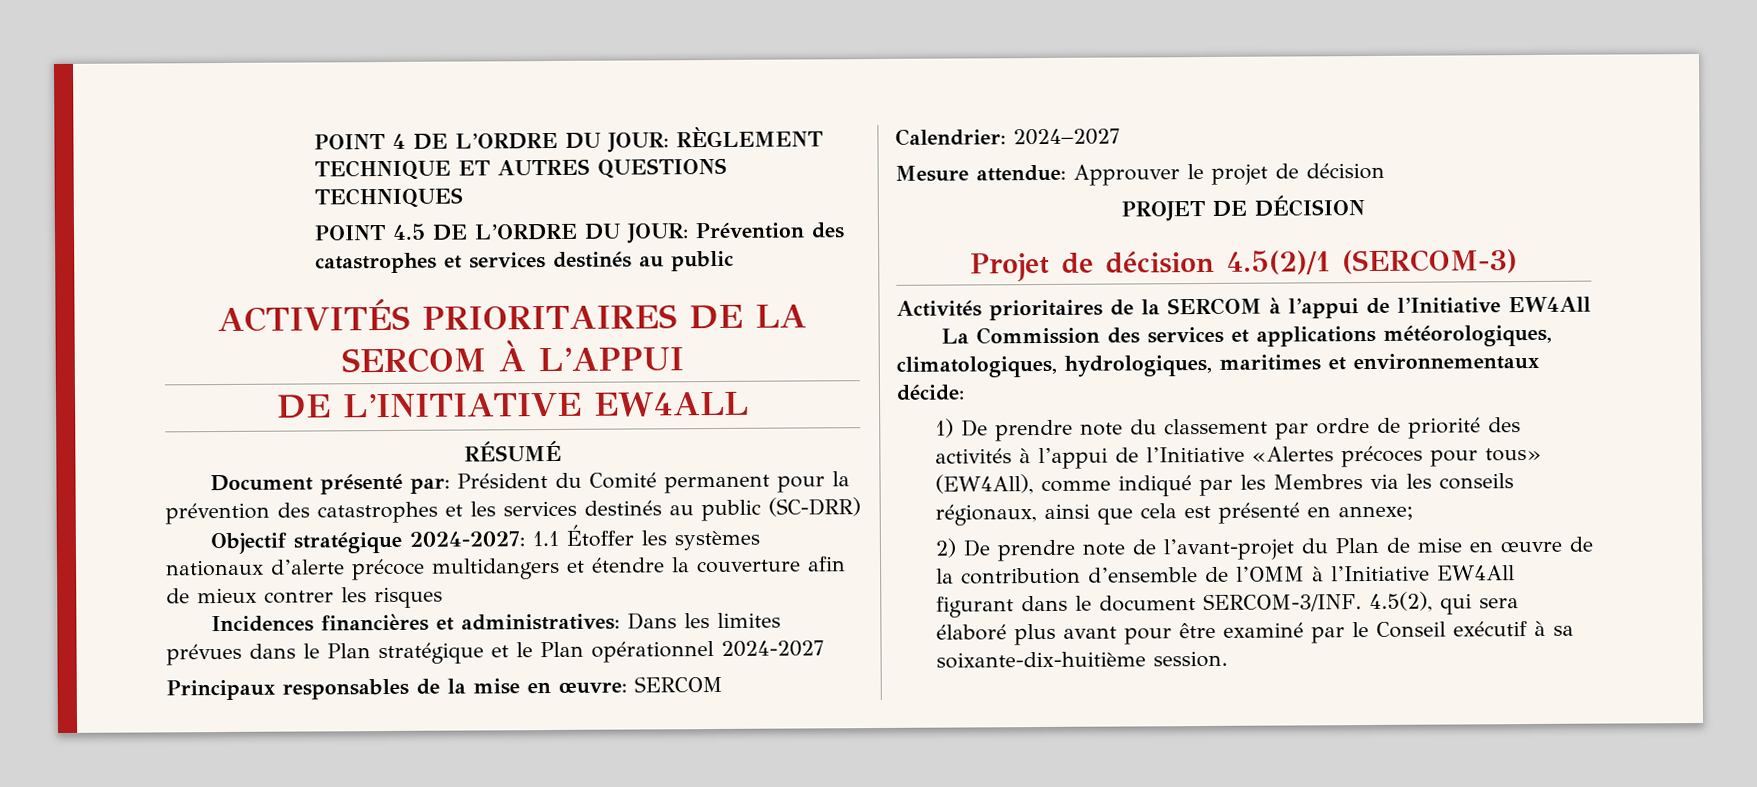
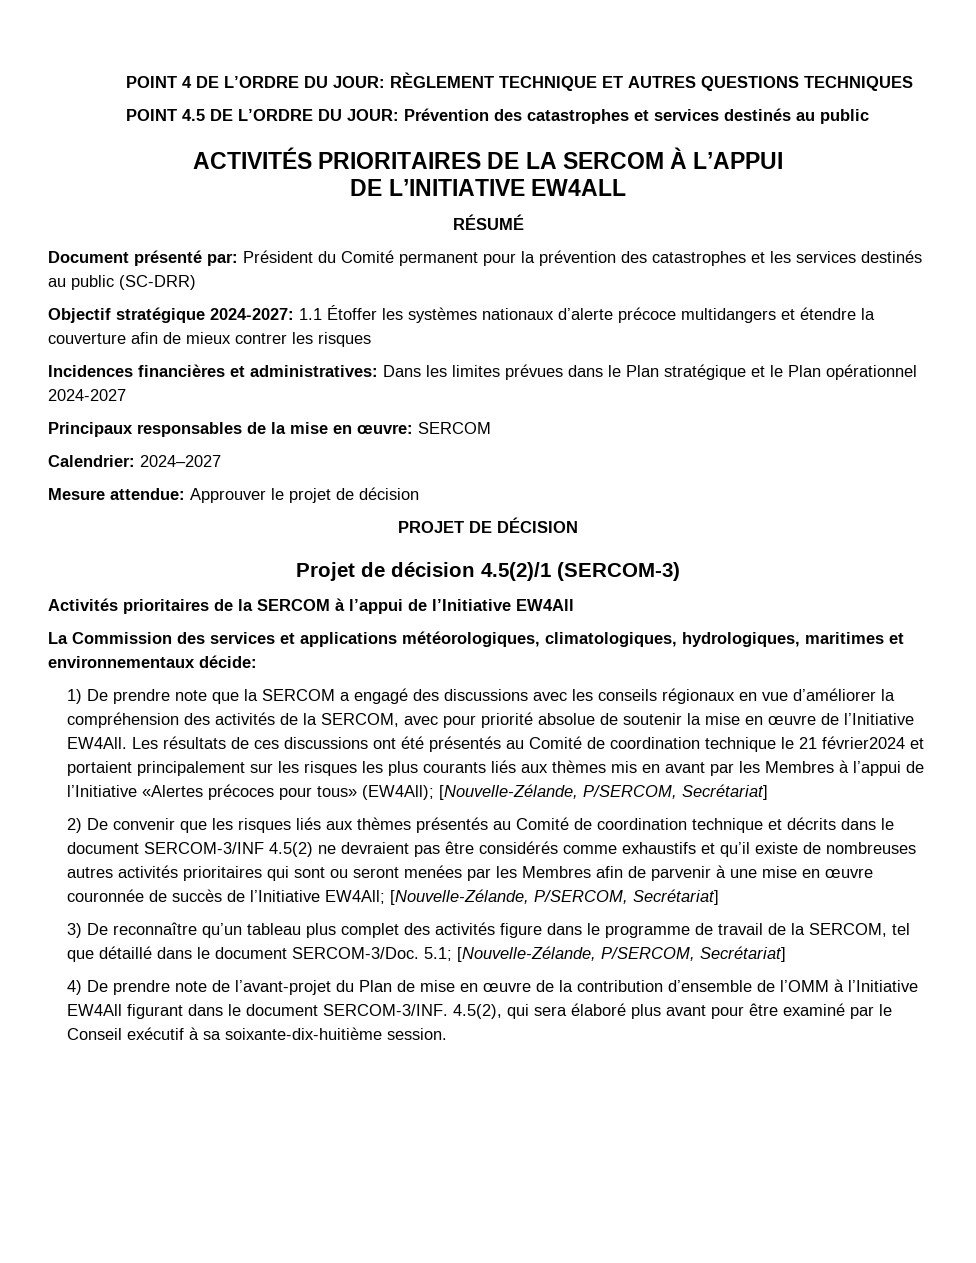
- 1) De prendre note du classement par ordre de priorité des activités à l’appui de l’Initiative «Alertes précoces pour tous» (EW4All), comme indiqué par les Membres via les conseils régionaux, ainsi que cela est présenté en annexe;
- 2) De prendre note de l’avant-projet du Plan de mise en œuvre de la contribution d’ensemble de l’OMM à l’Initiative EW4All figurant dans le document SERCOM-3/INF.
+ 1) De prendre note que la SERCOM a engagé des discussions avec les conseils régionaux en vue d’améliorer la compréhension des activités de la SERCOM, avec pour priorité absolue de soutenir la mise en œuvre de l’Initiative EW4All. Les résultats de ces discussions ont été présentés au Comité de coordination technique le 21 février2024 et portaient principalement sur les risques les plus courants liés aux thèmes mis en avant par les Membres à l’appui de l’Initiative «Alertes précoces pour tous» (EW4All); [Nouvelle-Zélande, P/SERCOM, Secrétariat]
+ 2) De convenir que les risques liés aux thèmes présentés au Comité de coordination technique et décrits dans le document SERCOM-3/INF 4.5(2) ne devraient pas être considérés comme exhaustifs et qu’il existe de nombreuses autres activités prioritaires qui sont ou seront menées par les Membres afin de parvenir à une mise en œuvre couronnée de succès de l’Initiative EW4All; [Nouvelle-Zélande, P/SERCOM, Secrétariat]
+ 3) De reconnaître qu’un tableau plus complet des activités figure dans le programme de travail de la SERCOM, tel que détaillé dans le document SERCOM-3/Doc. 5.1; [Nouvelle-Zélande, P/SERCOM, Secrétariat]
+ 4) De prendre note de l’avant-projet du Plan de mise en œuvre de la contribution d’ensemble de l’OMM à l’Initiative EW4All figurant dans le document SERCOM-3/INF.

